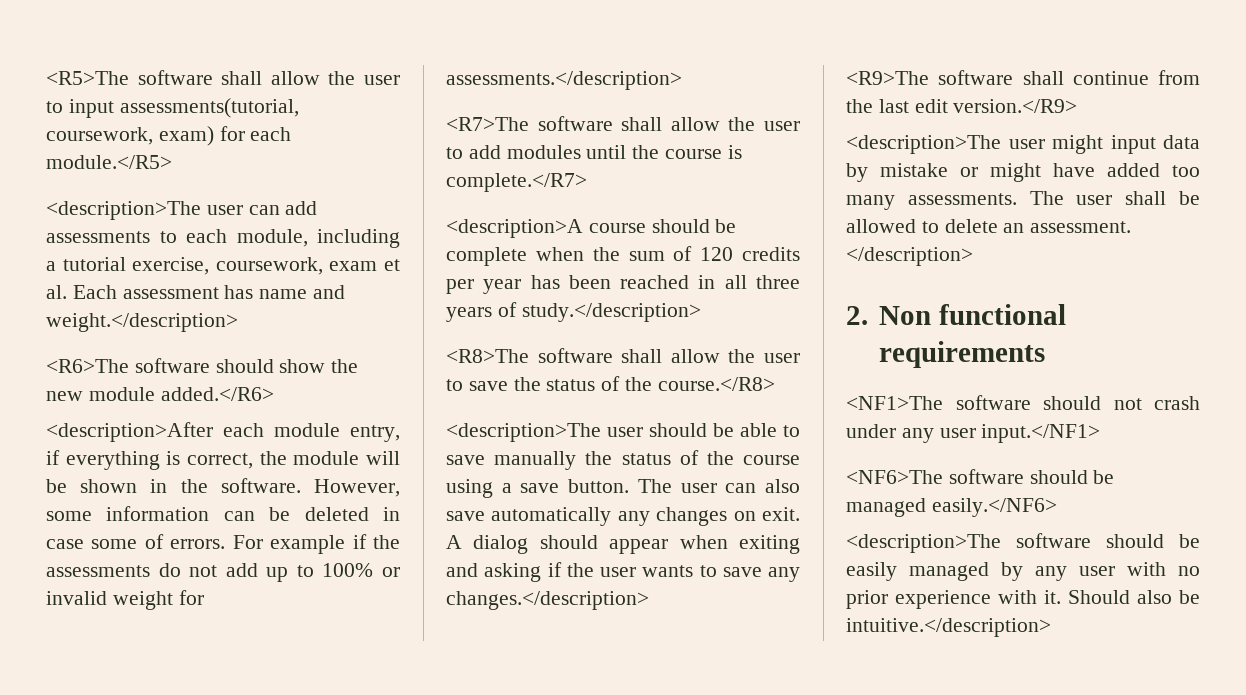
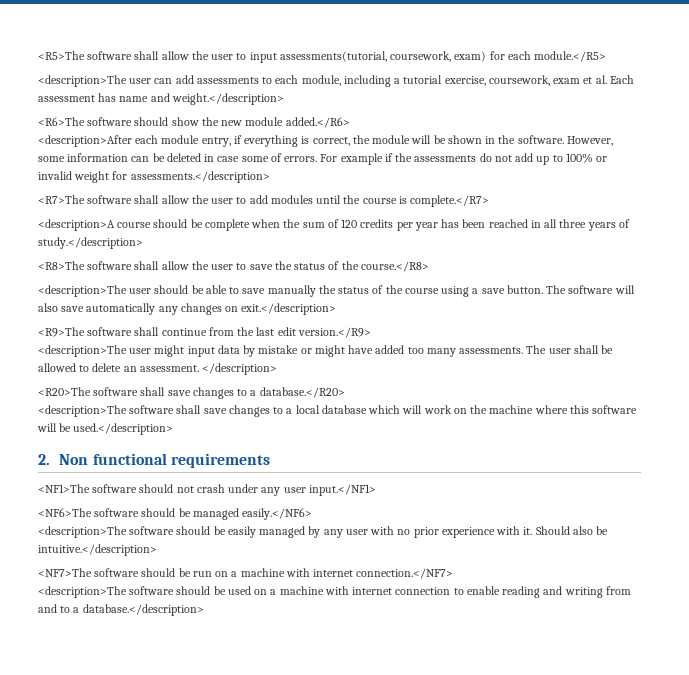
- The user can also save automatically any changes on exit. A dialog should appear when exiting and asking if the user wants to save any changes.</description>
+ The software will also save automatically any changes on exit.</description>
+ <R20>The software shall save changes to a database.</R20>
+ <description>The software shall save changes to a local database which will work on the machine where this software will be used.</description>
+ <NF7>The software should be run on a machine with internet connection.</NF7>
+ <description>The software should be used on a machine with internet connection to enable reading and writing from and to a database.</description>

